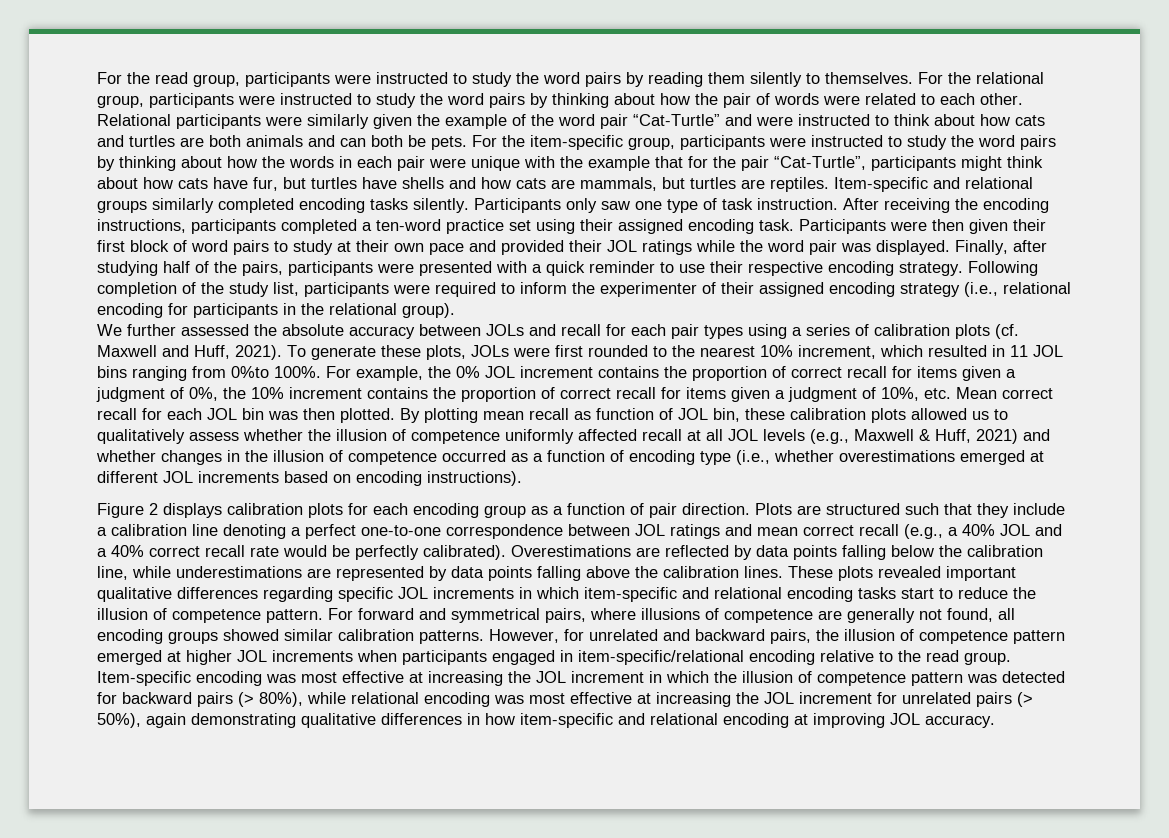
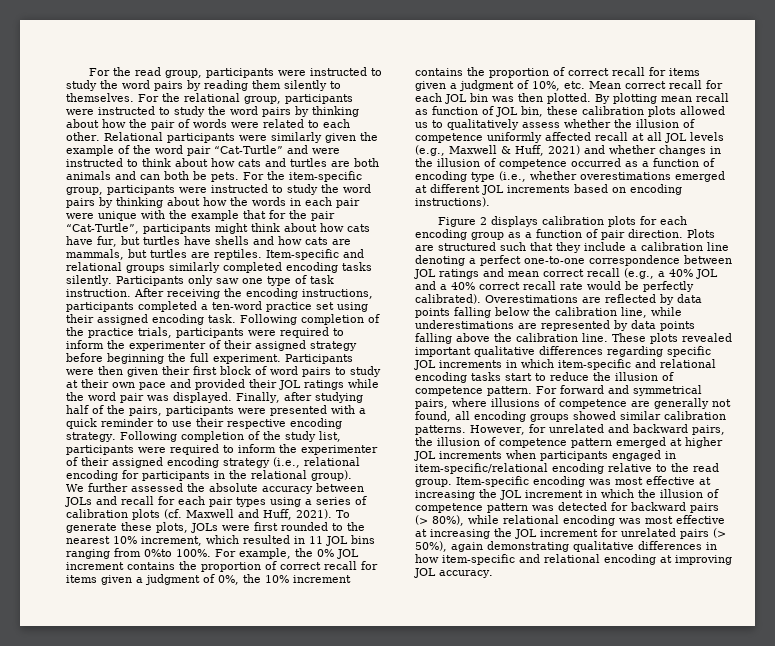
+ Following completion of the practice trials, participants were required to inform the experimenter of their assigned strategy before beginning the full experiment.
- Overestimations are reflected by data points falling below the calibration line, while underestimations are represented by data points falling above the calibration lines.
+ Overestimations are reflected by data points falling below the calibration line, while underestimations are represented by data points falling above the calibration line.

